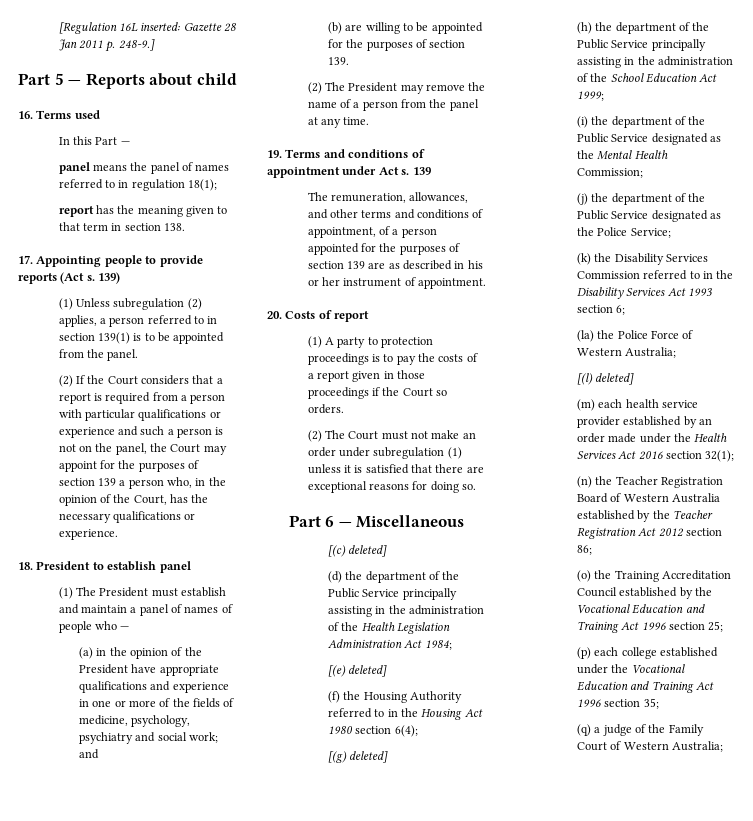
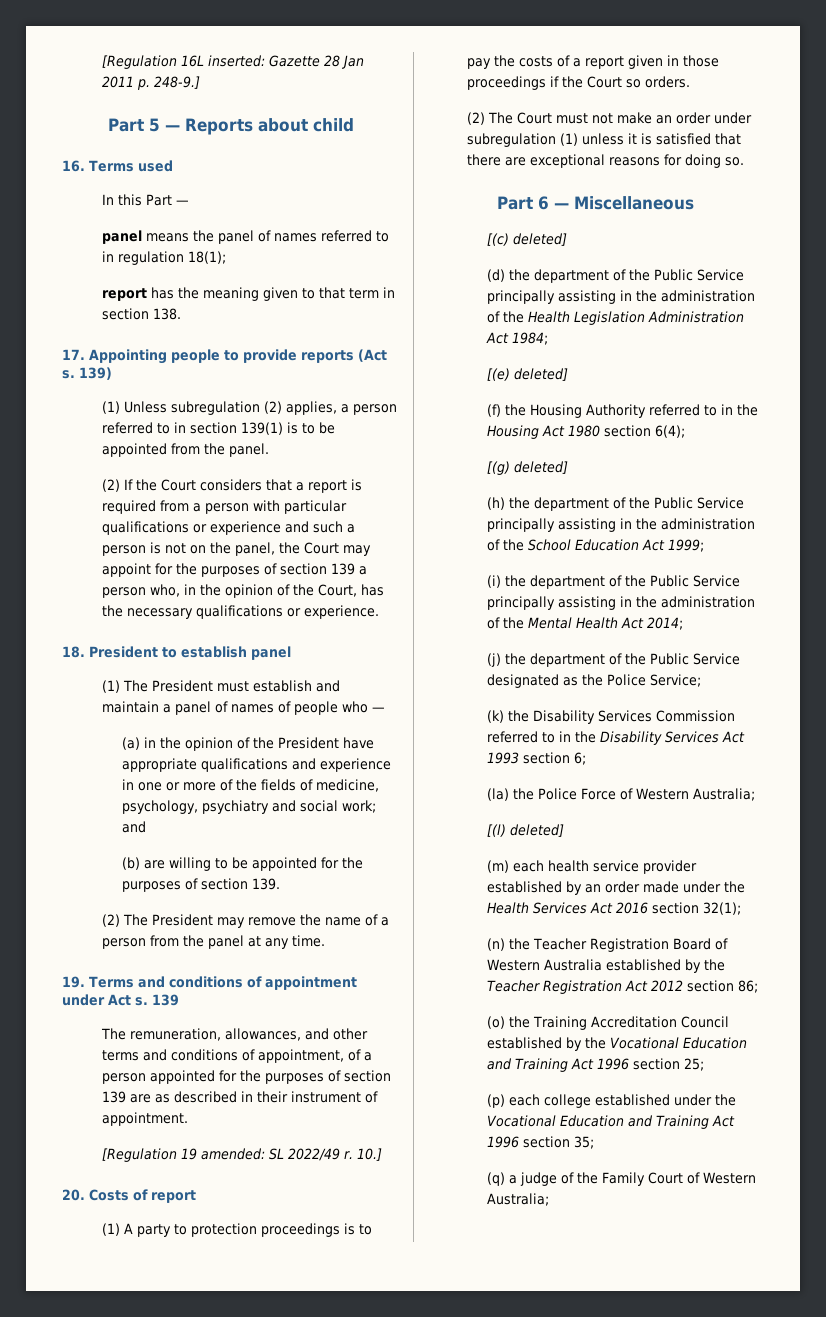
- The remuneration, allowances, and other terms and conditions of appointment, of a person appointed for the purposes of section 139 are as described in his or her instrument of appointment.
+ The remuneration, allowances, and other terms and conditions of appointment, of a person appointed for the purposes of section 139 are as described in their instrument of appointment.
+ [Regulation 19 amended: SL 2022/49 r. 10.]
- (i) the department of the Public Service designated as the Mental Health Commission;
+ (i) the department of the Public Service principally assisting in the administration of the Mental Health Act 2014;

